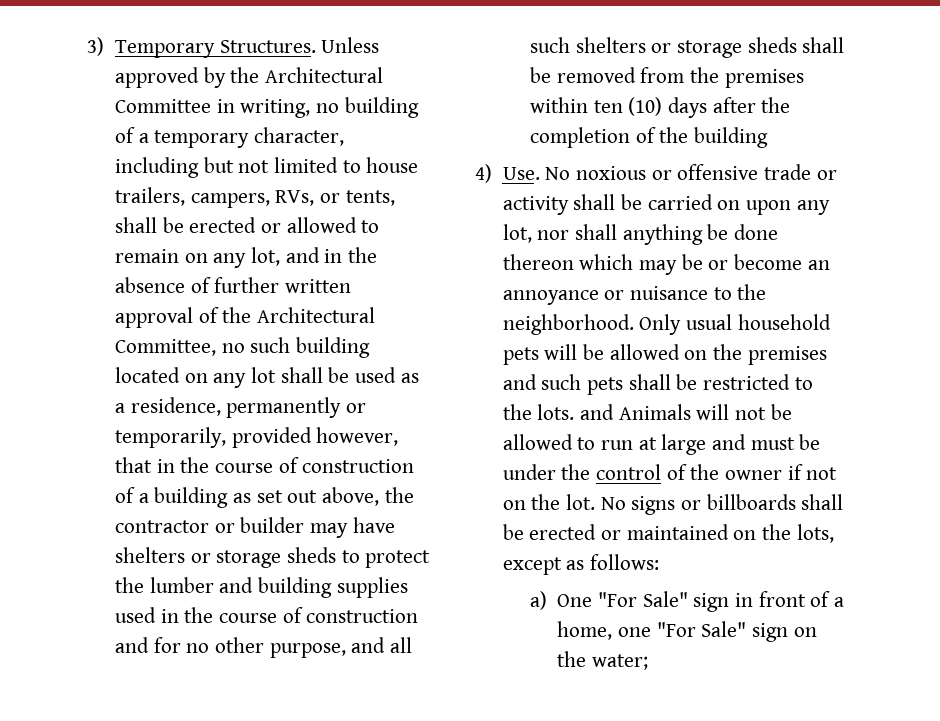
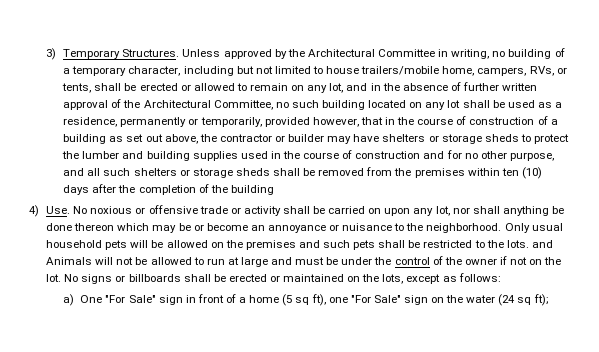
- Unless approved by the Architectural Committee in writing, no building of a temporary character, including but not limited to house trailers, campers, RVs, or tents, shall be erected or allowed to remain on any lot, and in the absence of further written approval of the Architectural Committee, no such building located on any lot shall be used as a residence, permanently or temporarily, provided however, that in the course of construction of a building as set out above, the contractor or builder may have shelters or storage sheds to protect the lumber and building supplies used in the course of construction and for no other purpose, and all such shelters or storage sheds shall be removed from the premises within ten (10) days after the completion of the building
+ Unless approved by the Architectural Committee in writing, no building of a temporary character, including but not limited to house trailers/mobile home, campers, RVs, or tents, shall be erected or allowed to remain on any lot, and in the absence of further written approval of the Architectural Committee, no such building located on any lot shall be used as a residence, permanently or temporarily, provided however, that in the course of construction of a building as set out above, the contractor or builder may have shelters or storage sheds to protect the lumber and building supplies used in the course of construction and for no other purpose, and all such shelters or storage sheds shall be removed from the premises within ten (10) days after the completion of the building
- a) One "For Sale" sign in front of a home, one "For Sale" sign on the water;
+ a) One "For Sale" sign in front of a home (5 sq ft), one "For Sale" sign on the water (24 sq ft);

